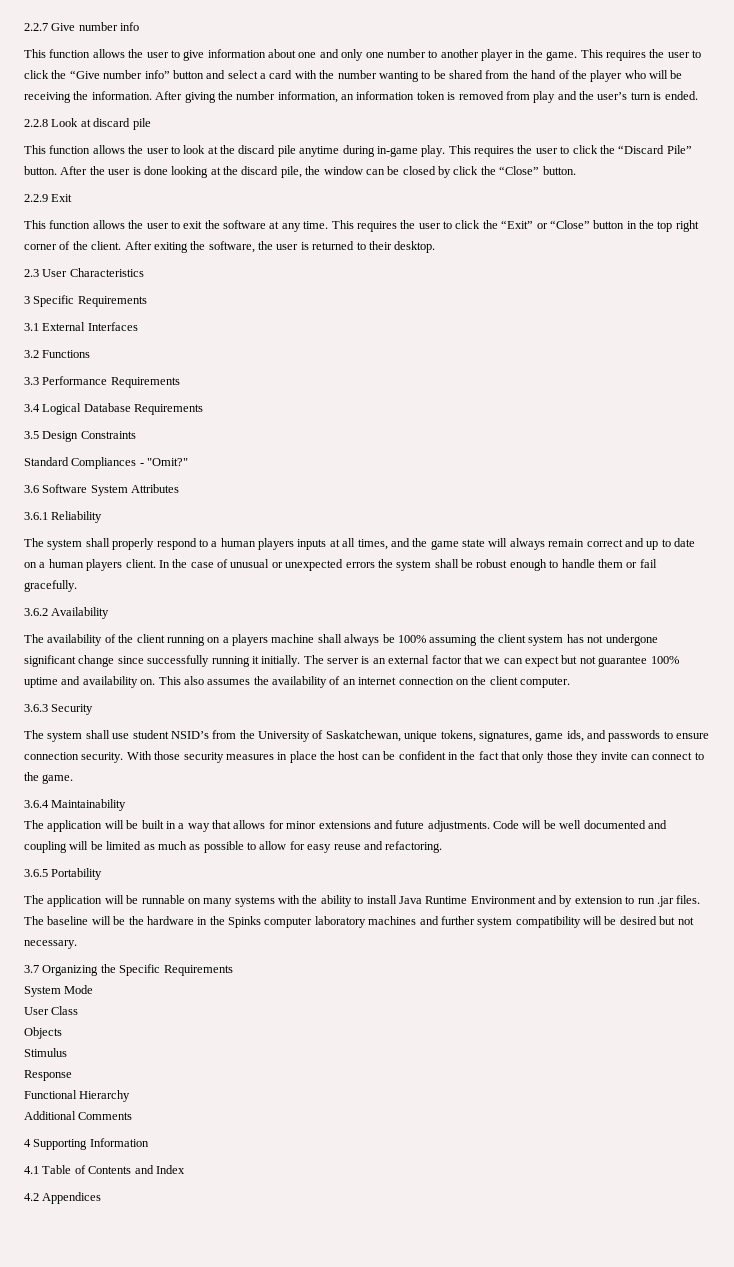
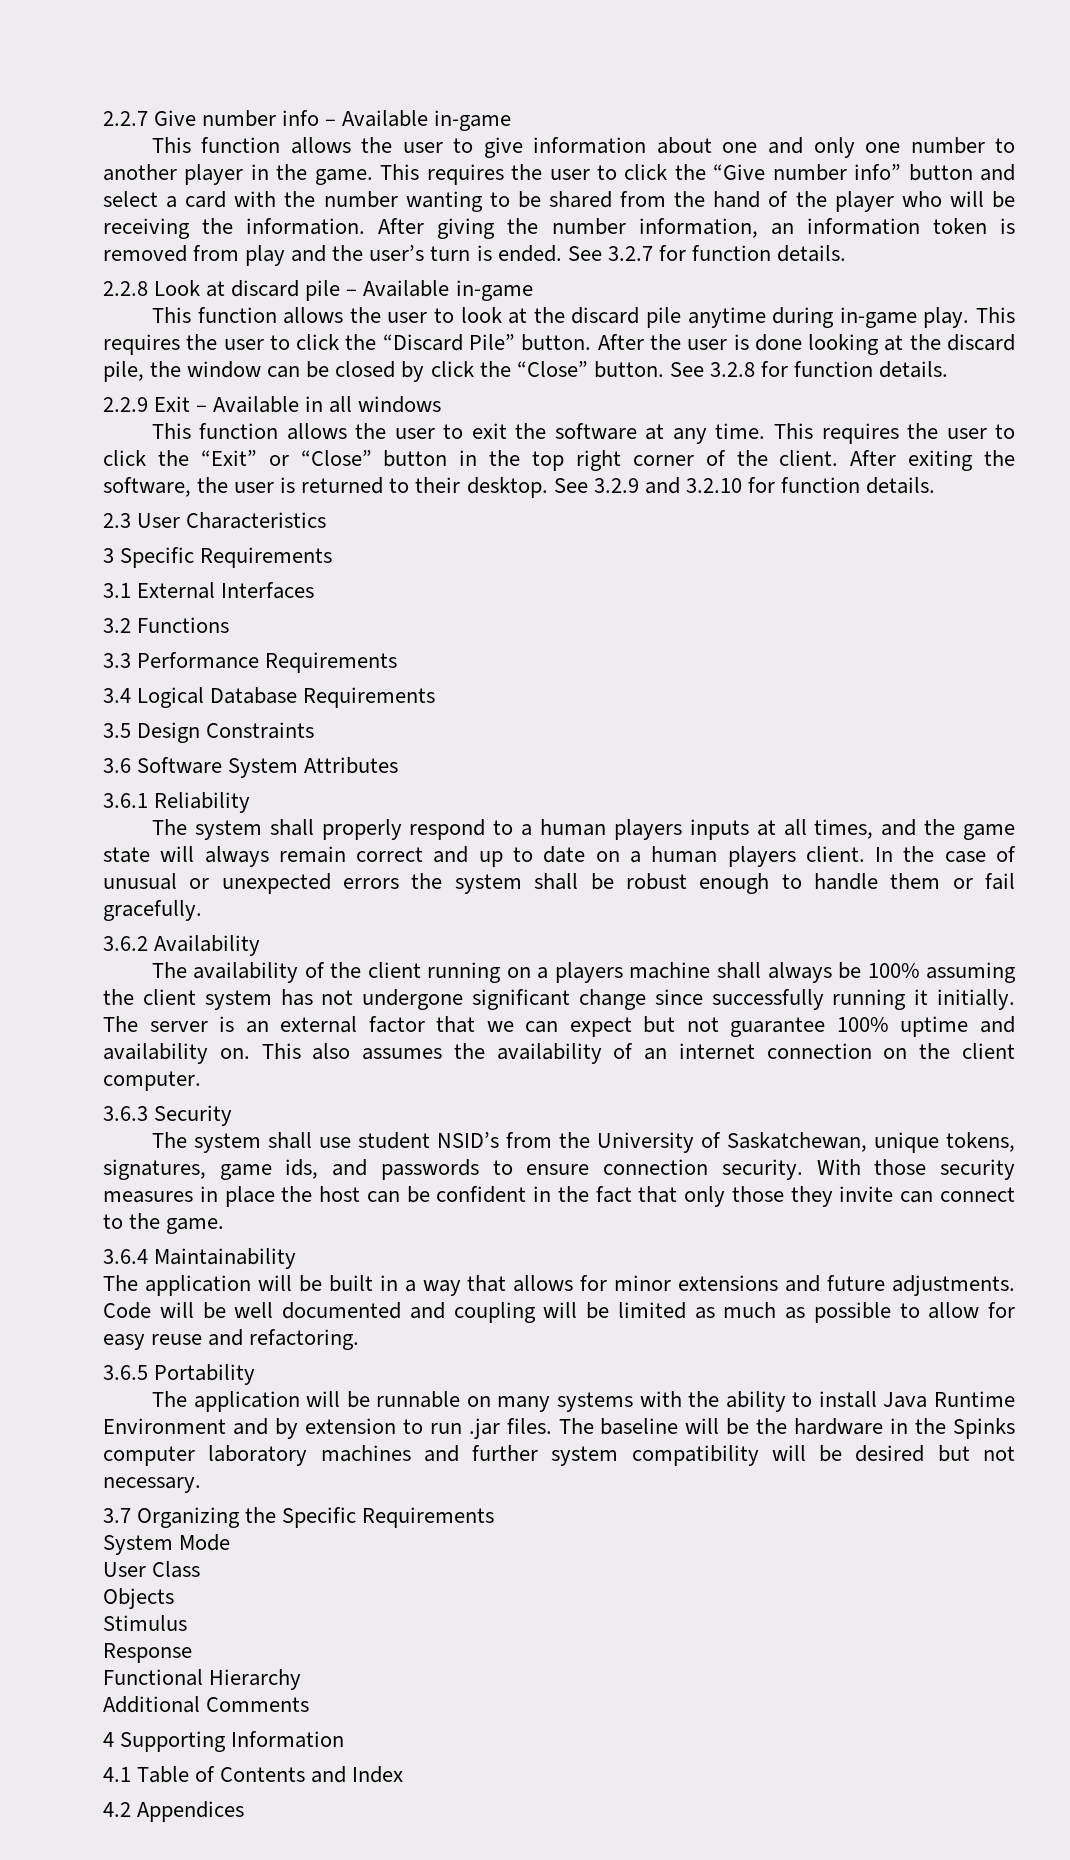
- 2.2.7 Give number info
+ 2.2.7 Give number info – Available in-game
+ See 3.2.7 for function details.
- 2.2.8 Look at discard pile
+ 2.2.8 Look at discard pile – Available in-game
- After the user is done looking at the discard pile, the window can be closed by click the “Close” button.
- 2.2.9 Exit
+ After the user is done looking at the discard pile, the window can be closed by click the “Close” button. See 3.2.8 for function details.
+ 2.2.9 Exit – Available in all windows
+ See 3.2.9 and 3.2.10 for function details.
- Standard Compliances - "Omit?"

